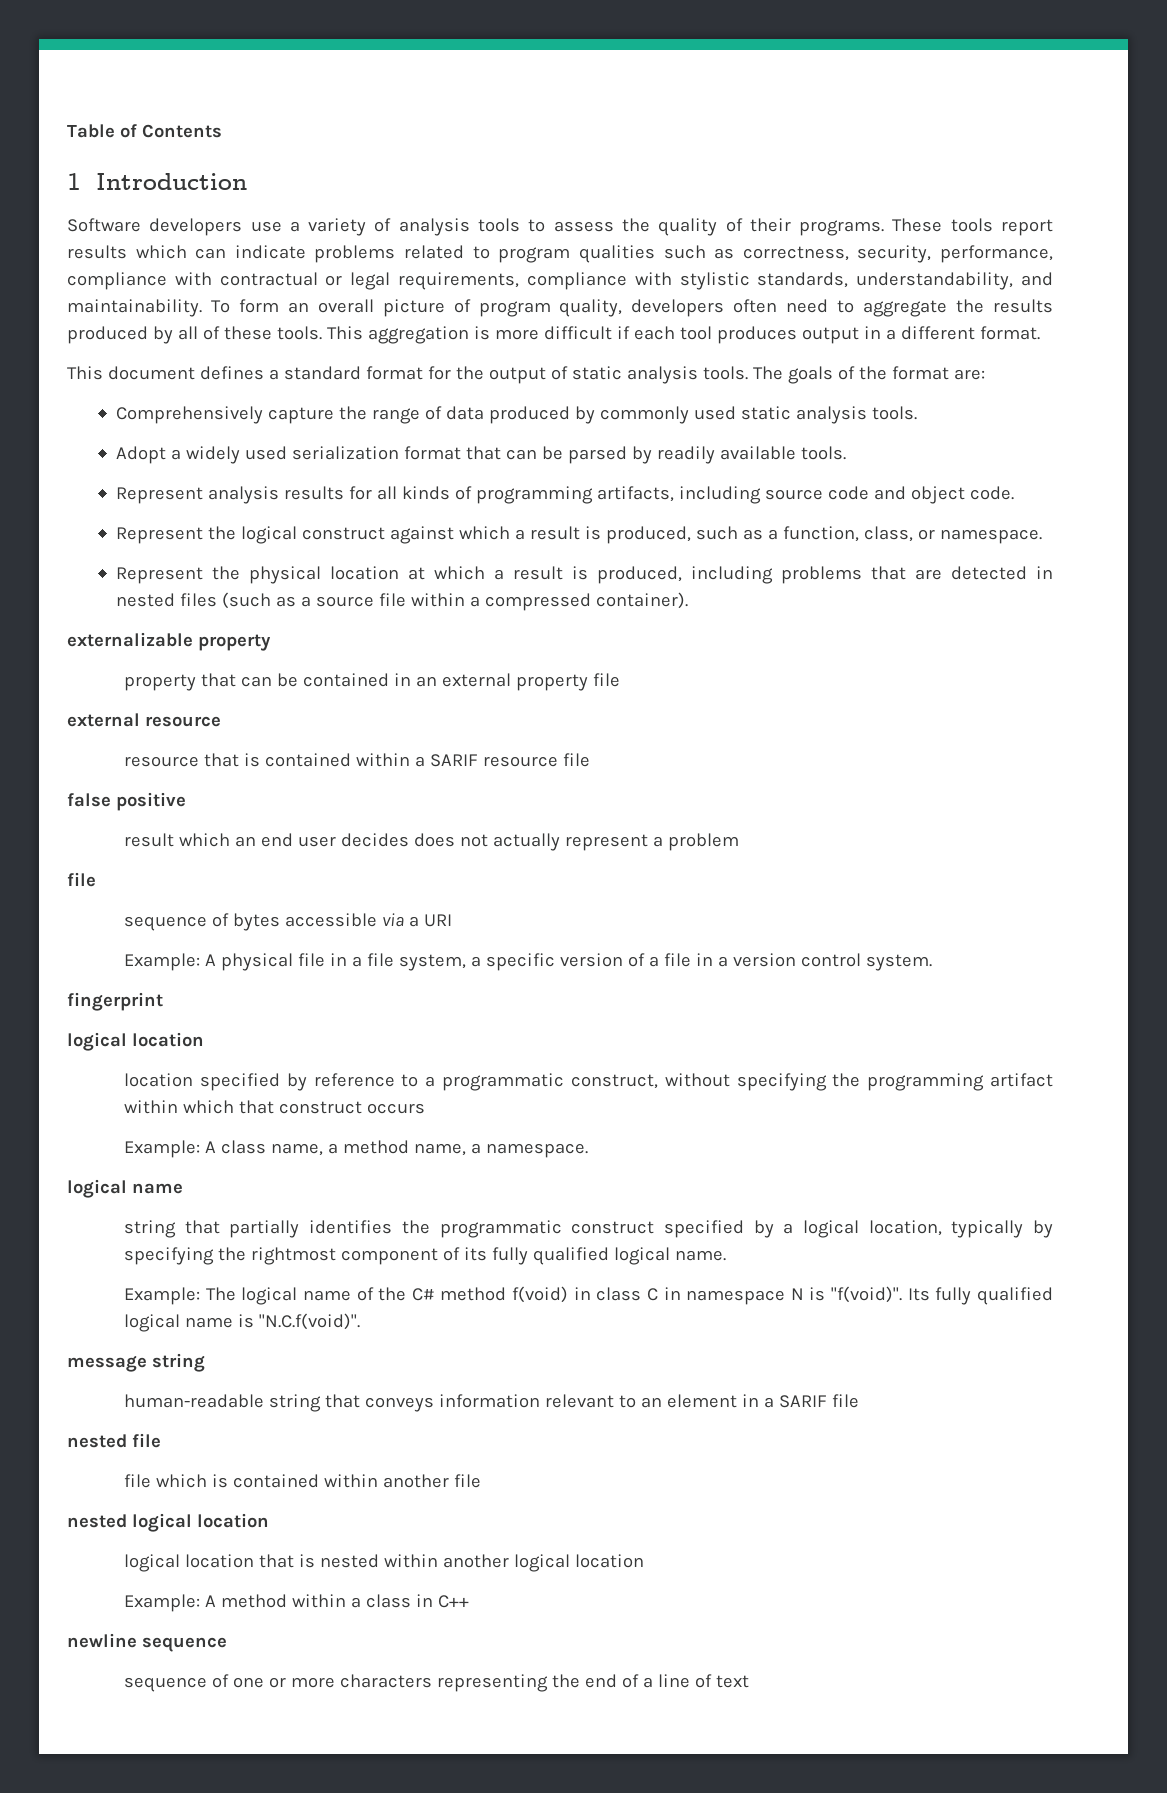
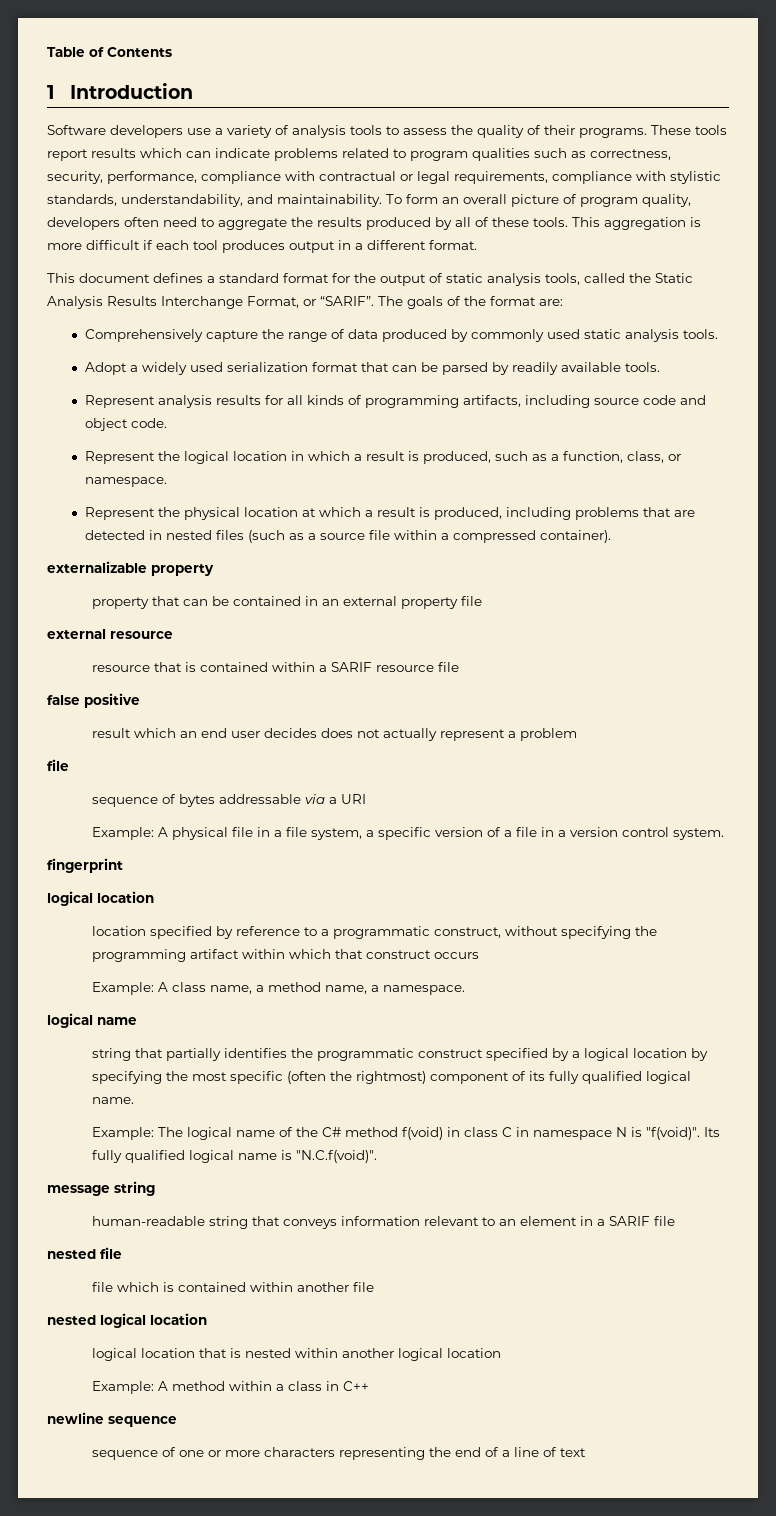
- This document defines a standard format for the output of static analysis tools.
+ This document defines a standard format for the output of static analysis tools, called the Static Analysis Results Interchange Format, or “SARIF”.
- Represent the logical construct against which a result is produced, such as a function, class, or namespace.
+ Represent the logical location in which a result is produced, such as a function, class, or namespace.
- sequence of bytes accessible via a URI
+ sequence of bytes addressable via a URI
- string that partially identifies the programmatic construct specified by a logical location, typically by specifying the rightmost component of its fully qualified logical name.
+ string that partially identifies the programmatic construct specified by a logical location by specifying the most specific (often the rightmost) component of its fully qualified logical name.

